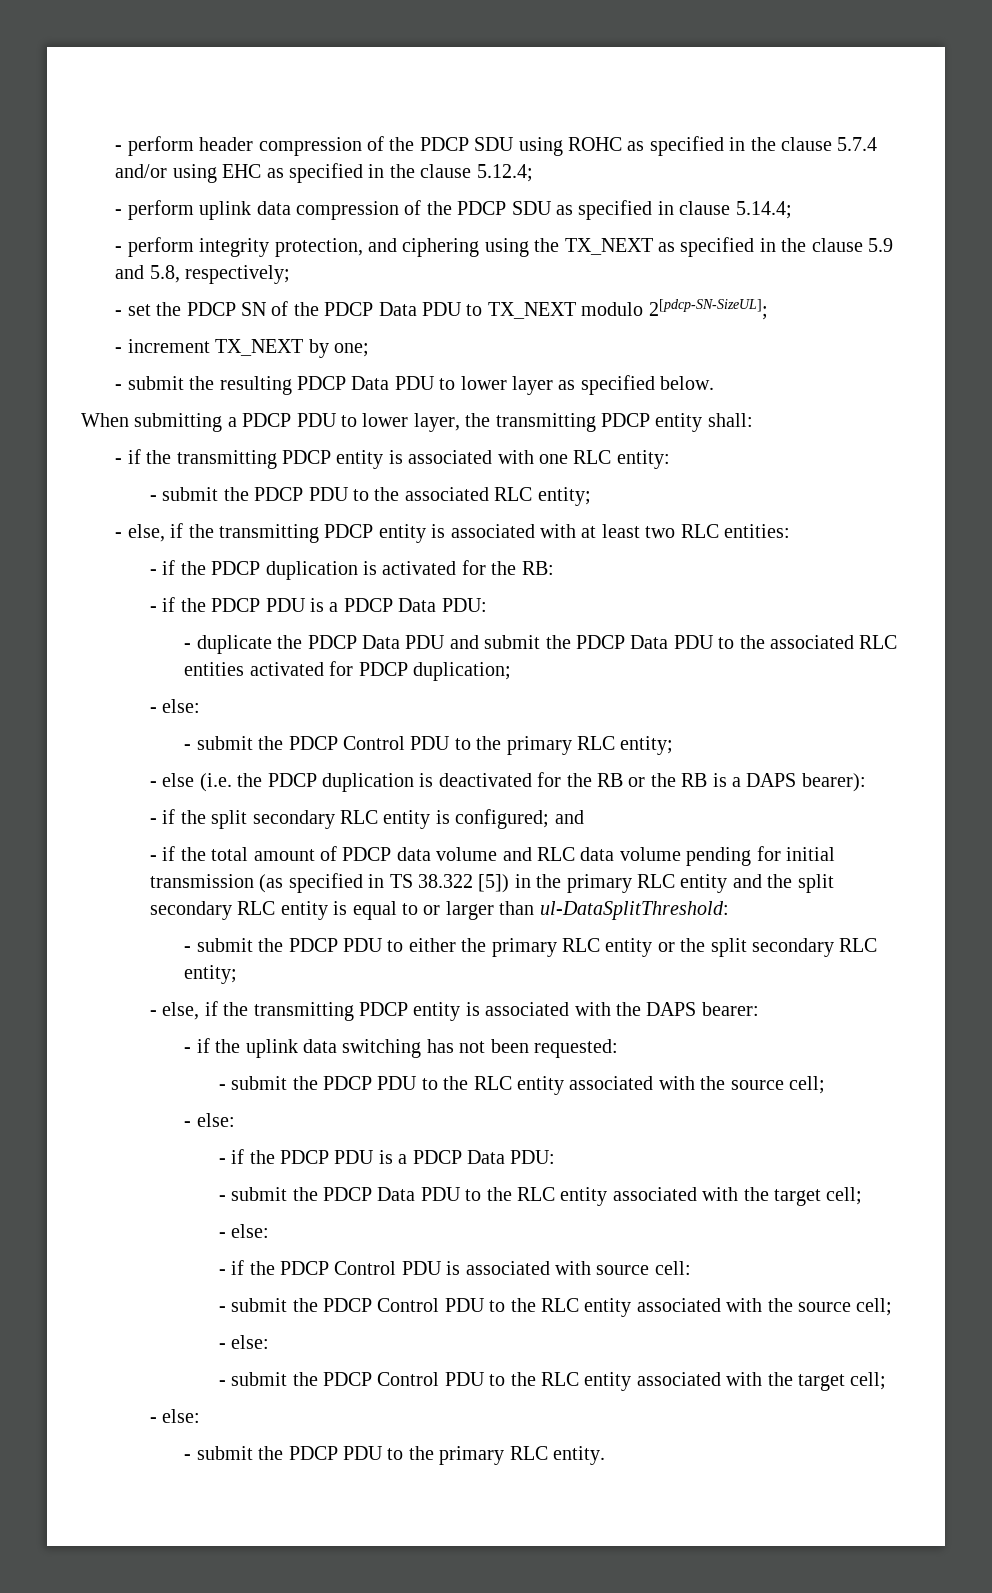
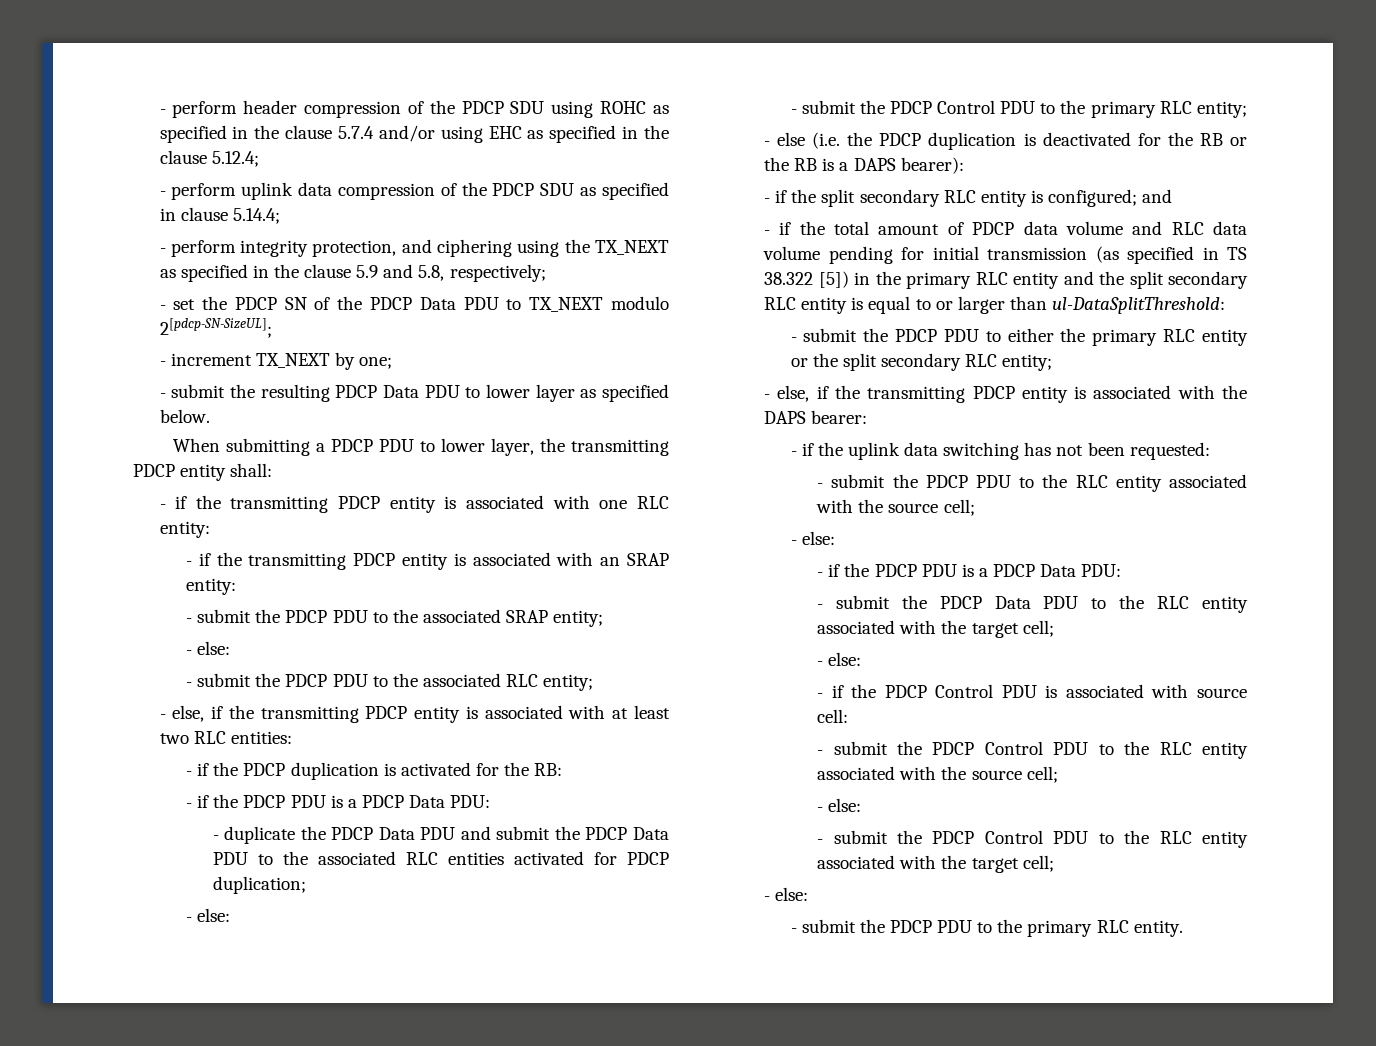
+ - if the transmitting PDCP entity is associated with an SRAP entity:
+ - submit the PDCP PDU to the associated SRAP entity;
+ - else:

